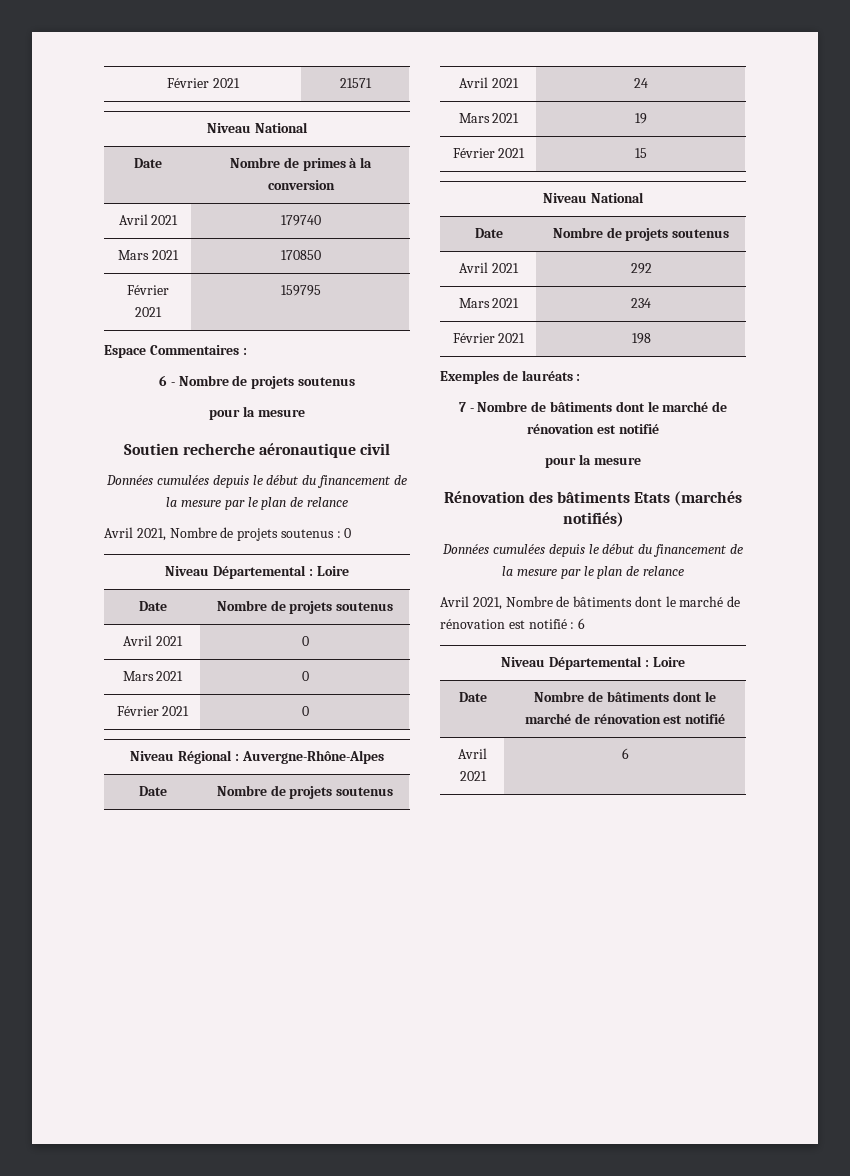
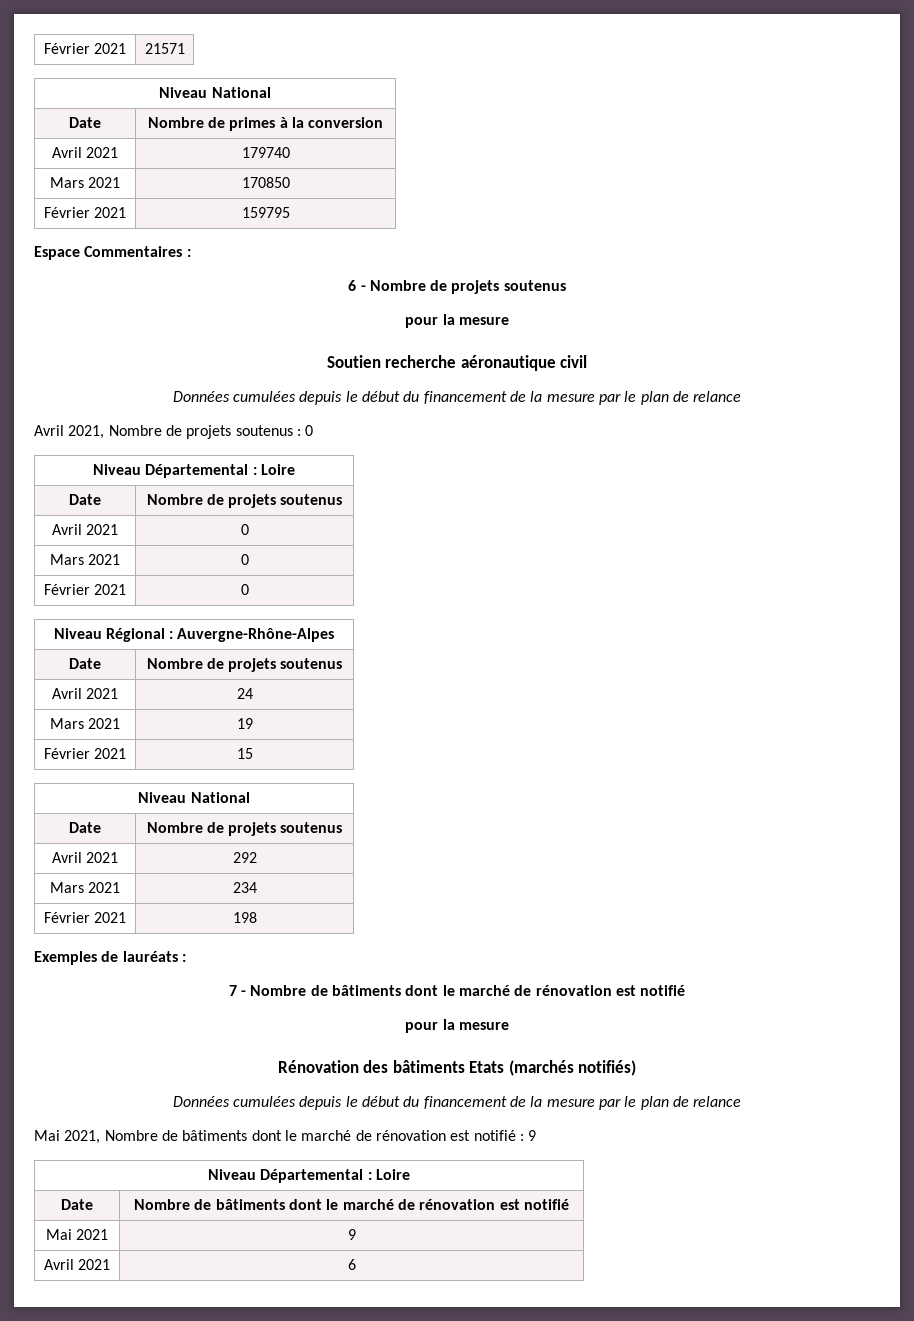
- Avril 2021, Nombre de bâtiments dont le marché de rénovation est notifié : 6
+ Mai 2021, Nombre de bâtiments dont le marché de rénovation est notifié : 9
+ Mai 2021 | 9

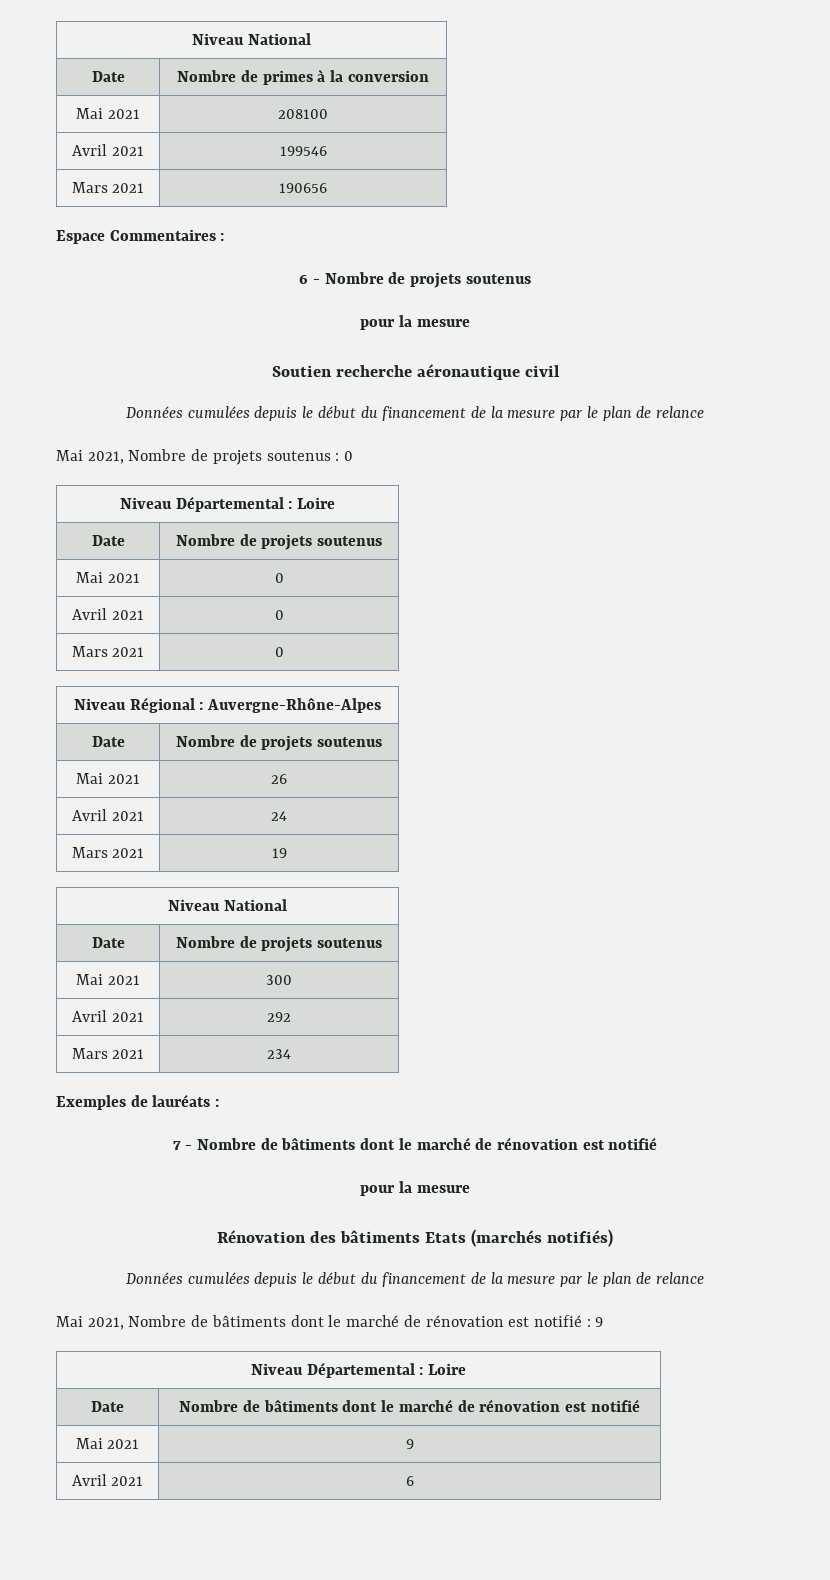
- Février 2021 | 21571
- Avril 2021 | 179740
- Mars 2021 | 170850
- Février 2021 | 159795
+ Mai 2021 | 208100
+ Avril 2021 | 199546
+ Mars 2021 | 190656
- Avril 2021, Nombre de projets soutenus : 0
+ Mai 2021, Nombre de projets soutenus : 0
+ Mai 2021 | 0
- Février 2021 | 0
+ Mai 2021 | 26
- Février 2021 | 15
+ Mai 2021 | 300
- Février 2021 | 198

